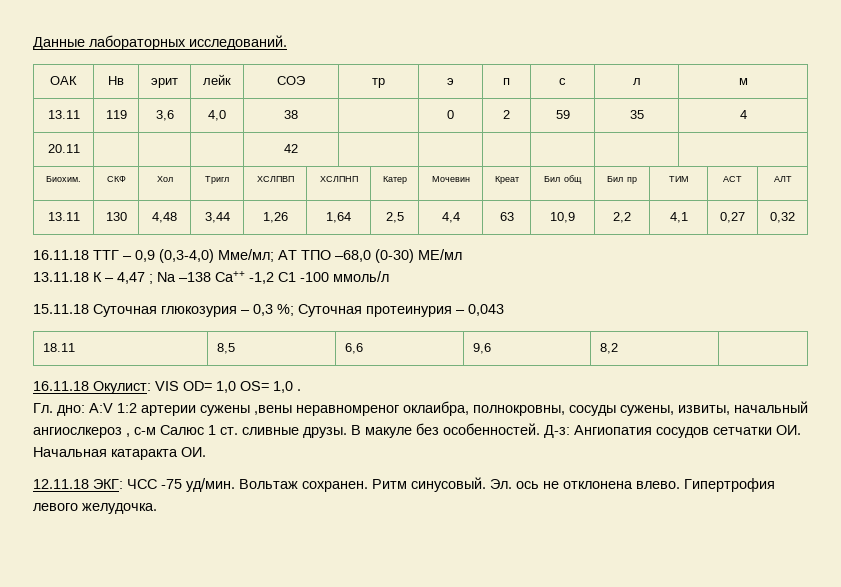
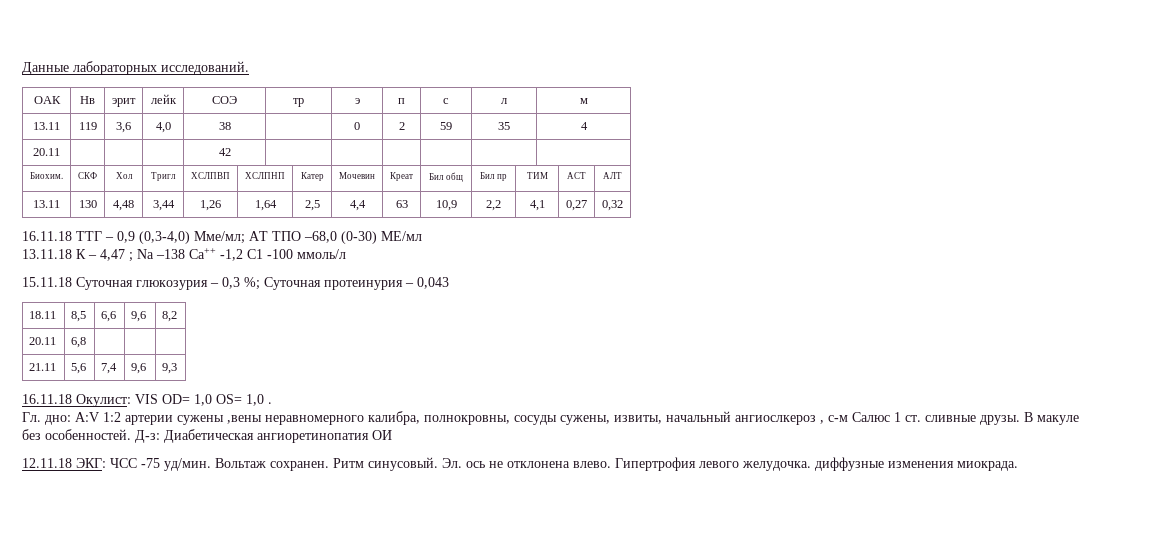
- 18.11 | 8,5 | 6,6 | 9,6 | 8,2 |
+ 18.11 | 8,5 | 6,6 | 9,6 | 8,2
+ 20.11 | 6,8 | | |
+ 21.11 | 5,6 | 7,4 | 9,6 | 9,3
- Гл. дно: А:V 1:2 артерии сужены ,вены неравномреног оклаибра, полнокровны, сосуды сужены, извиты, начальный ангиослкероз , с-м Салюс 1 ст. сливные друзы.
+ Гл. дно: А:V 1:2 артерии сужены ,вены неравномерного калибра, полнокровны, сосуды сужены, извиты, начальный ангиослкероз , с-м Салюс 1 ст. сливные друзы.
- Д-з: Ангиопатия сосудов сетчатки ОИ. Начальная катаракта ОИ.
+ Д-з: Диабетическая ангиоретинопатия ОИ
- Гипертрофия левого желудочка.
+ Гипертрофия левого желудочка. диффузные изменения миокрада.

